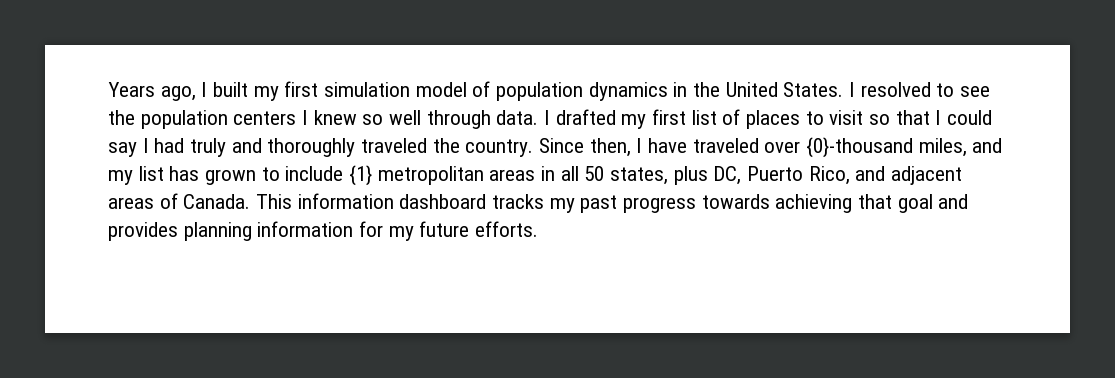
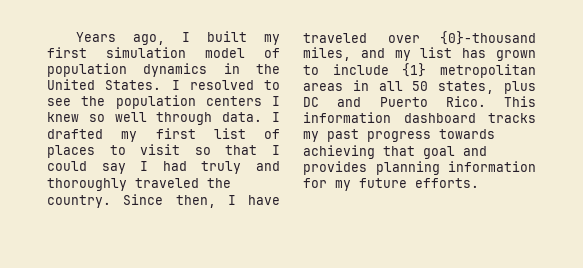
- Since then, I have traveled over {0}-thousand miles, and my list has grown to include {1} metropolitan areas in all 50 states, plus DC, Puerto Rico, and adjacent areas of Canada.
+ Since then, I have traveled over {0}-thousand miles, and my list has grown to include {1} metropolitan areas in all 50 states, plus DC and Puerto Rico.

